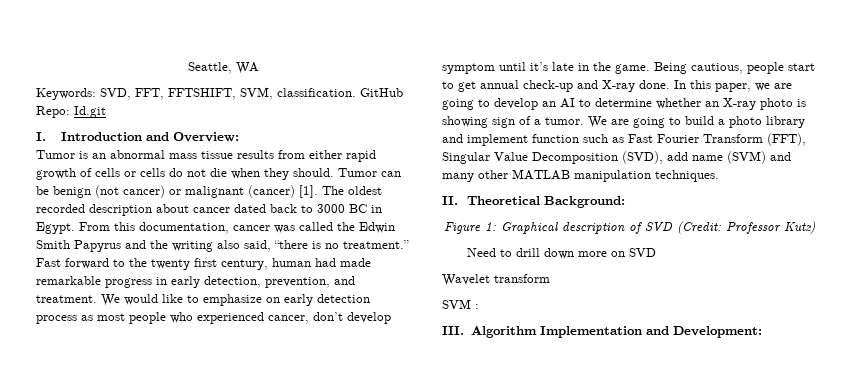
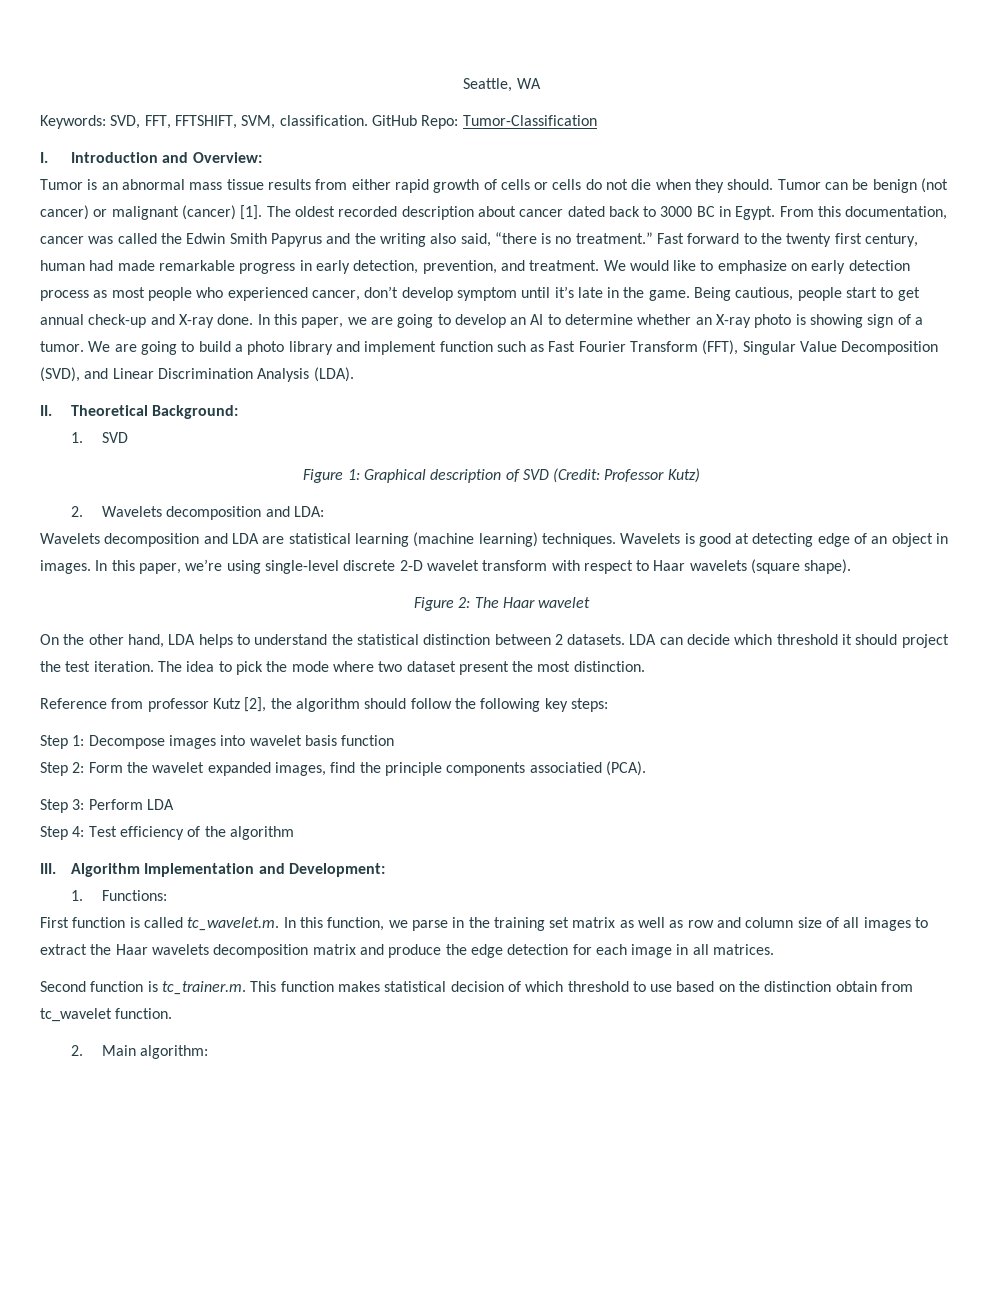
- GitHub Repo: Id.git
+ GitHub Repo: Tumor-Classification
- We are going to build a photo library and implement function such as Fast Fourier Transform (FFT), Singular Value Decomposition (SVD), add name (SVM) and many other MATLAB manipulation techniques.
+ We are going to build a photo library and implement function such as Fast Fourier Transform (FFT), Singular Value Decomposition (SVD), and Linear Discrimination Analysis (LDA).
+ 1. SVD
- Need to drill down more on SVD
- Wavelet transform
- SVM :
+ 2. Wavelets decomposition and LDA:
+ Wavelets decomposition and LDA are statistical learning (machine learning) techniques. Wavelets is good at detecting edge of an object in images. In this paper, we’re using single-level discrete 2-D wavelet transform with respect to Haar wavelets (square shape).
+ Figure 2: The Haar wavelet
+ On the other hand, LDA helps to understand the statistical distinction between 2 datasets. LDA can decide which threshold it should project the test iteration. The idea to pick the mode where two dataset present the most distinction.
+ Reference from professor Kutz [2], the algorithm should follow the following key steps:
+ Step 1: Decompose images into wavelet basis function
+ Step 2: Form the wavelet expanded images, find the principle components associatied (PCA).
+ Step 3: Perform LDA
+ Step 4: Test efficiency of the algorithm
+ 1. Functions:
+ First function is called tc_wavelet.m. In this function, we parse in the training set matrix as well as row and column size of all images to extract the Haar wavelets decomposition matrix and produce the edge detection for each image in all matrices.
+ Second function is tc_trainer.m. This function makes statistical decision of which threshold to use based on the distinction obtain from tc_wavelet function.
+ 2. Main algorithm:

